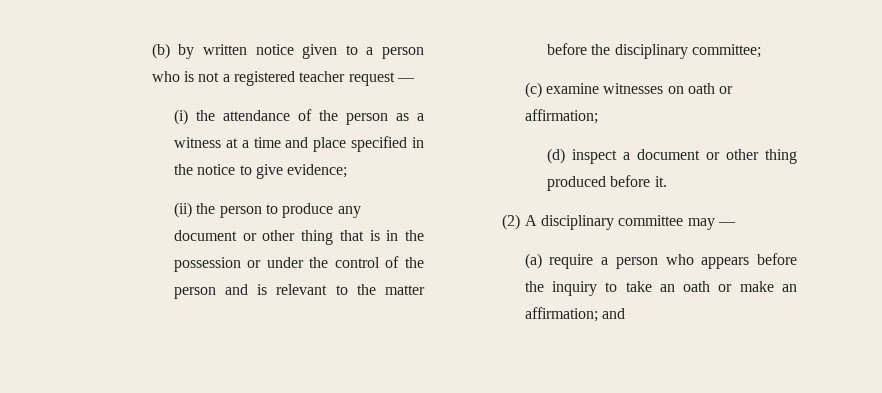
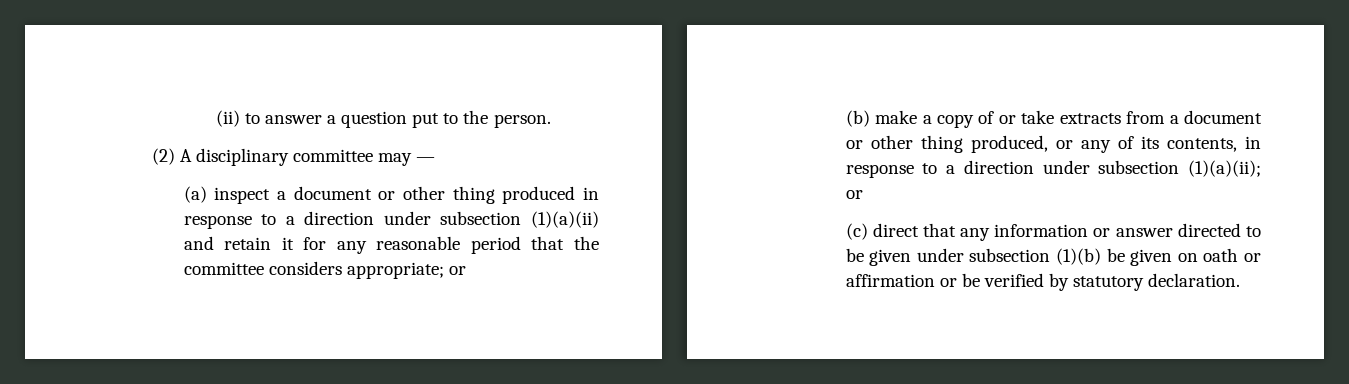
- (b) by written notice given to a person who is not a registered teacher request —
- (i) the attendance of the person as a witness at a time and place specified in the notice to give evidence;
- (ii) the person to produce any document or other thing that is in the possession or under the control of the person and is relevant to the matter before the disciplinary committee;
- (c) examine witnesses on oath or affirmation;
- (d) inspect a document or other thing produced before it.
+ (ii) to answer a question put to the person.
- (a) require a person who appears before the inquiry to take an oath or make an affirmation; and
+ (a) inspect a document or other thing produced in response to a direction under subsection (1)(a)(ii) and retain it for any reasonable period that the committee considers appropriate; or
+ (b) make a copy of or take extracts from a document or other thing produced, or any of its contents, in response to a direction under subsection (1)(a)(ii); or
+ (c) direct that any information or answer directed to be given under subsection (1)(b) be given on oath or affirmation or be verified by statutory declaration.

